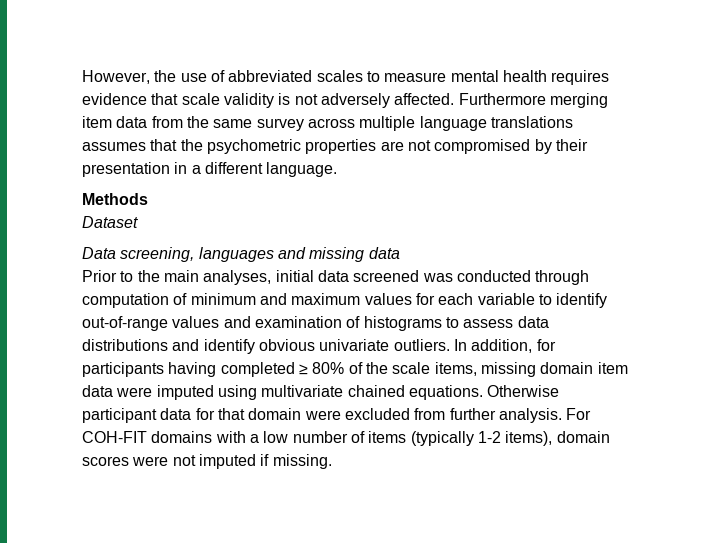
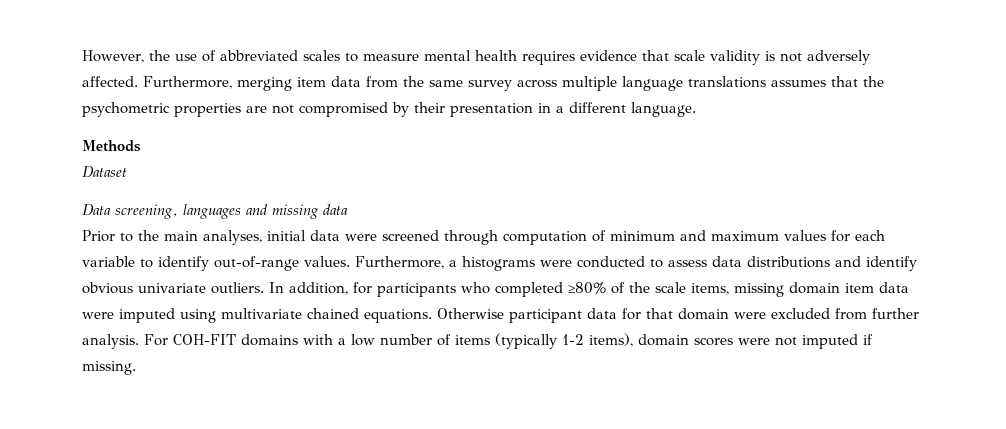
- Furthermore merging item data from the same survey across multiple language translations assumes that the psychometric properties are not compromised by their presentation in a different language.
+ Furthermore, merging item data from the same survey across multiple language translations assumes that the psychometric properties are not compromised by their presentation in a different language.
- Prior to the main analyses, initial data screened was conducted through computation of minimum and maximum values for each variable to identify out-of-range values and examination of histograms to assess data distributions and identify obvious univariate outliers.
+ Prior to the main analyses, initial data were screened through computation of minimum and maximum values for each variable to identify out-of-range values. Furthermore, a histograms were conducted to assess data distributions and identify obvious univariate outliers.
- In addition, for participants having completed ≥ 80% of the scale items, missing domain item data were imputed using multivariate chained equations.
+ In addition, for participants who completed ≥80% of the scale items, missing domain item data were imputed using multivariate chained equations.

